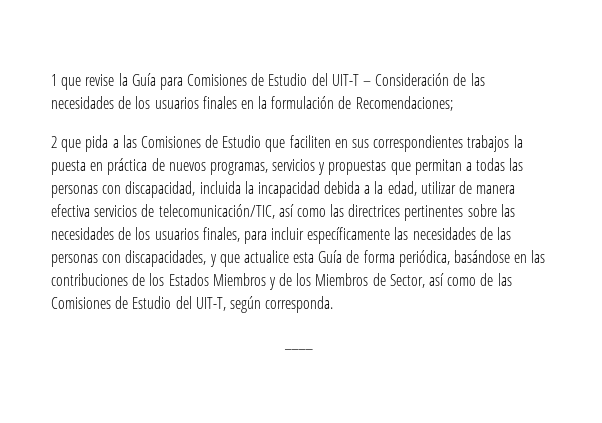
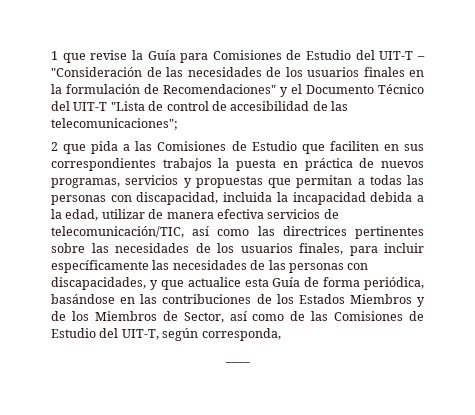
- 1 que revise la Guía para Comisiones de Estudio del UIT-T – Consideración de las necesidades de los usuarios finales en la formulación de Recomendaciones;
+ 1 que revise la Guía para Comisiones de Estudio del UIT-T – "Consideración de las necesidades de los usuarios finales en la formulación de Recomendaciones" y el Documento Técnico del UIT-T "Lista de control de accesibilidad de las telecomunicaciones";
- 2 que pida a las Comisiones de Estudio que faciliten en sus correspondientes trabajos la puesta en práctica de nuevos programas, servicios y propuestas que permitan a todas las personas con discapacidad, incluida la incapacidad debida a la edad, utilizar de manera efectiva servicios de telecomunicación/TIC, así como las directrices pertinentes sobre las necesidades de los usuarios finales, para incluir específicamente las necesidades de las personas con discapacidades, y que actualice esta Guía de forma periódica, basándose en las contribuciones de los Estados Miembros y de los Miembros de Sector, así como de las Comisiones de Estudio del UIT-T, según corresponda.
+ 2 que pida a las Comisiones de Estudio que faciliten en sus correspondientes trabajos la puesta en práctica de nuevos programas, servicios y propuestas que permitan a todas las personas con discapacidad, incluida la incapacidad debida a la edad, utilizar de manera efectiva servicios de telecomunicación/TIC, así como las directrices pertinentes sobre las necesidades de los usuarios finales, para incluir específicamente las necesidades de las personas con discapacidades, y que actualice esta Guía de forma periódica, basándose en las contribuciones de los Estados Miembros y de los Miembros de Sector, así como de las Comisiones de Estudio del UIT-T, según corresponda,

